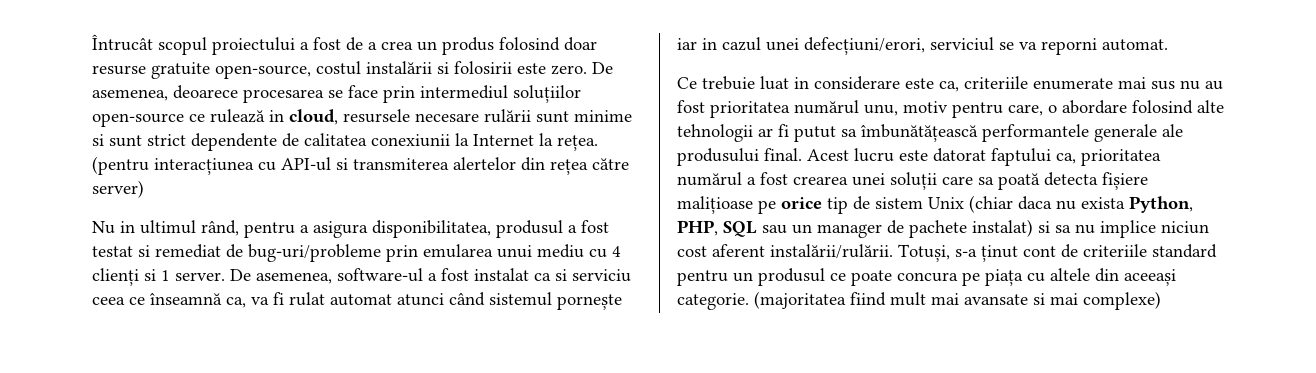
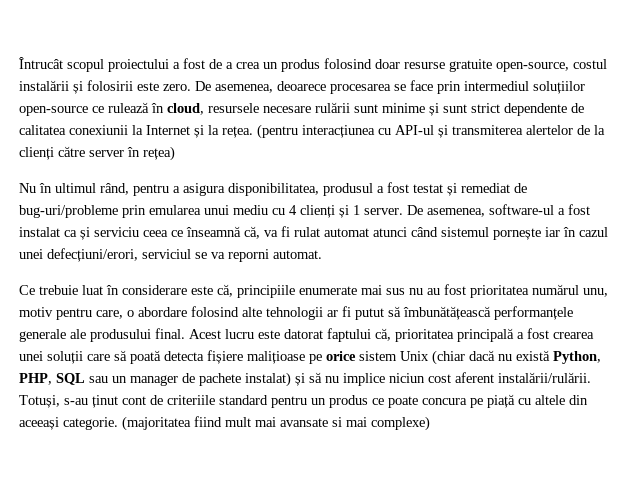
- Întrucât scopul proiectului a fost de a crea un produs folosind doar resurse gratuite open-source, costul instalării si folosirii este zero.
+ Întrucât scopul proiectului a fost de a crea un produs folosind doar resurse gratuite open-source, costul instalării și folosirii este zero.
- De asemenea, deoarece procesarea se face prin intermediul soluțiilor open-source ce rulează in cloud, resursele necesare rulării sunt minime si sunt strict dependente de calitatea conexiunii la Internet la rețea.
+ De asemenea, deoarece procesarea se face prin intermediul soluțiilor open-source ce rulează în cloud, resursele necesare rulării sunt minime și sunt strict dependente de calitatea conexiunii la Internet și la rețea.
- (pentru interacțiunea cu API-ul si transmiterea alertelor din rețea către server)
+ (pentru interacțiunea cu API-ul și transmiterea alertelor de la clienți către server în rețea)
- Nu in ultimul rând, pentru a asigura disponibilitatea, produsul a fost testat si remediat de bug-uri/probleme prin emularea unui mediu cu 4 clienți si 1 server.
+ Nu în ultimul rând, pentru a asigura disponibilitatea, produsul a fost testat și remediat de bug-uri/probleme prin emularea unui mediu cu 4 clienți și 1 server.
- De asemenea, software-ul a fost instalat ca si serviciu ceea ce înseamnă ca, va fi rulat automat atunci când sistemul pornește iar in cazul unei defecțiuni/erori, serviciul se va reporni automat.
+ De asemenea, software-ul a fost instalat ca și serviciu ceea ce înseamnă că, va fi rulat automat atunci când sistemul pornește iar în cazul unei defecțiuni/erori, serviciul se va reporni automat.
- Ce trebuie luat in considerare este ca, criteriile enumerate mai sus nu au fost prioritatea numărul unu, motiv pentru care, o abordare folosind alte tehnologii ar fi putut sa îmbunătățească performantele generale ale produsului final.
+ Ce trebuie luat în considerare este că, principiile enumerate mai sus nu au fost prioritatea numărul unu, motiv pentru care, o abordare folosind alte tehnologii ar fi putut să îmbunătățească performanțele generale ale produsului final.
- Acest lucru este datorat faptului ca, prioritatea numărul a fost crearea unei soluții care sa poată detecta fișiere malițioase pe orice tip de sistem Unix (chiar daca nu exista Python, PHP, SQL sau un manager de pachete instalat) si sa nu implice niciun cost aferent instalării/rulării.
+ Acest lucru este datorat faptului că, prioritatea principală a fost crearea unei soluții care să poată detecta fișiere malițioase pe orice sistem Unix (chiar dacă nu există Python, PHP, SQL sau un manager de pachete instalat) și să nu implice niciun cost aferent instalării/rulării.
- Totuși, s-a ținut cont de criteriile standard pentru un produsul ce poate concura pe piața cu altele din aceeași categorie.
+ Totuși, s-au ținut cont de criteriile standard pentru un produs ce poate concura pe piață cu altele din aceeași categorie.

